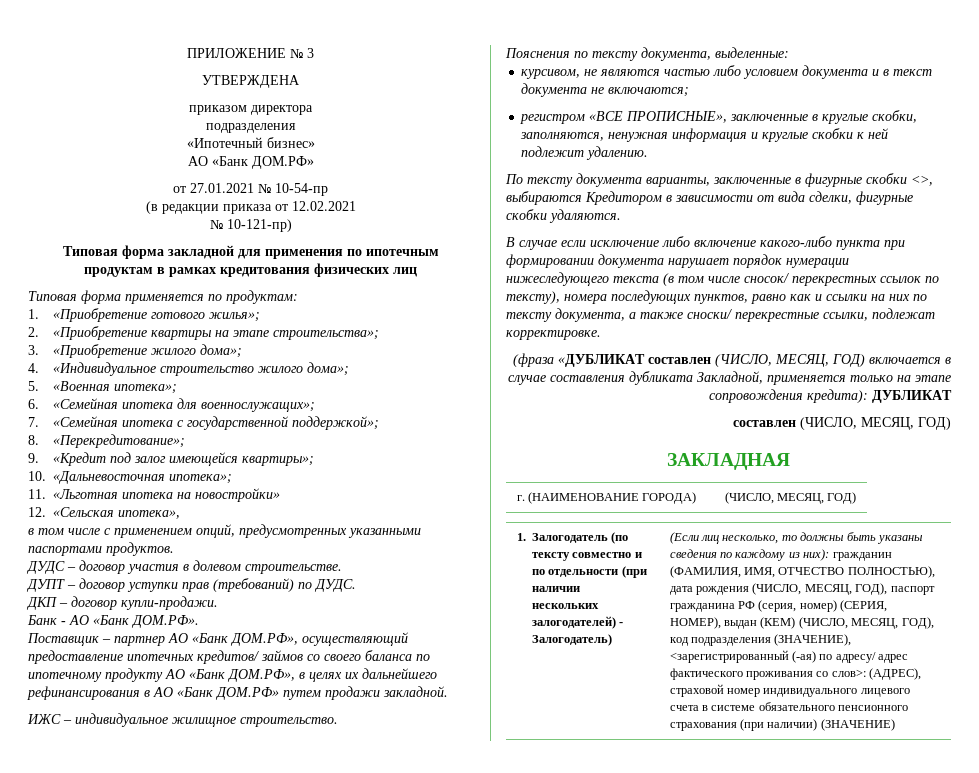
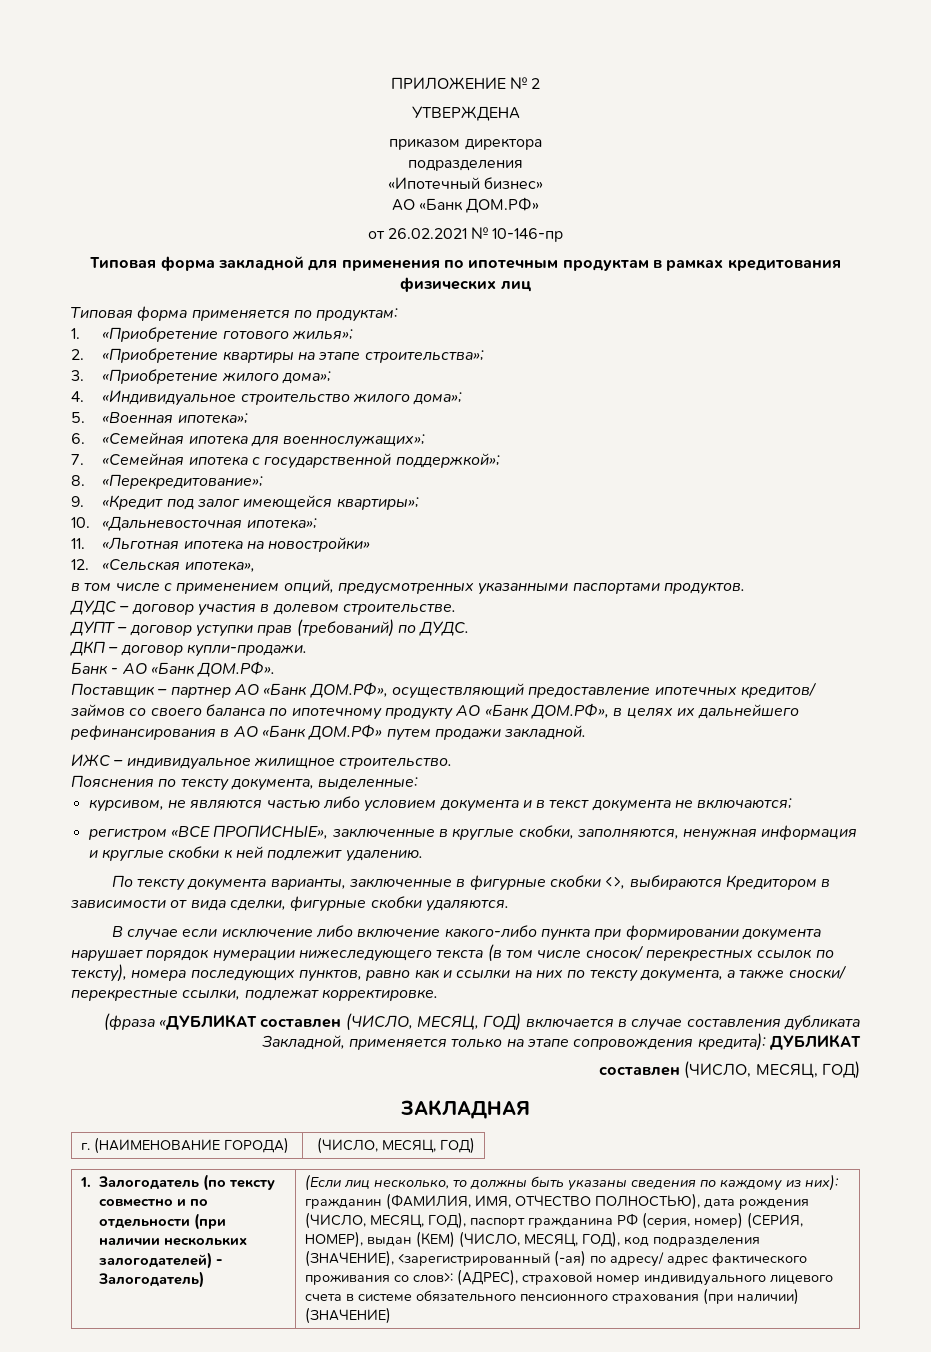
- ПРИЛОЖЕНИЕ № 3
+ ПРИЛОЖЕНИЕ № 2
- от 27.01.2021 № 10-54-пр
- (в редакции приказа от 12.02.2021
- № 10-121-пр)
+ от 26.02.2021 № 10-146-пр

